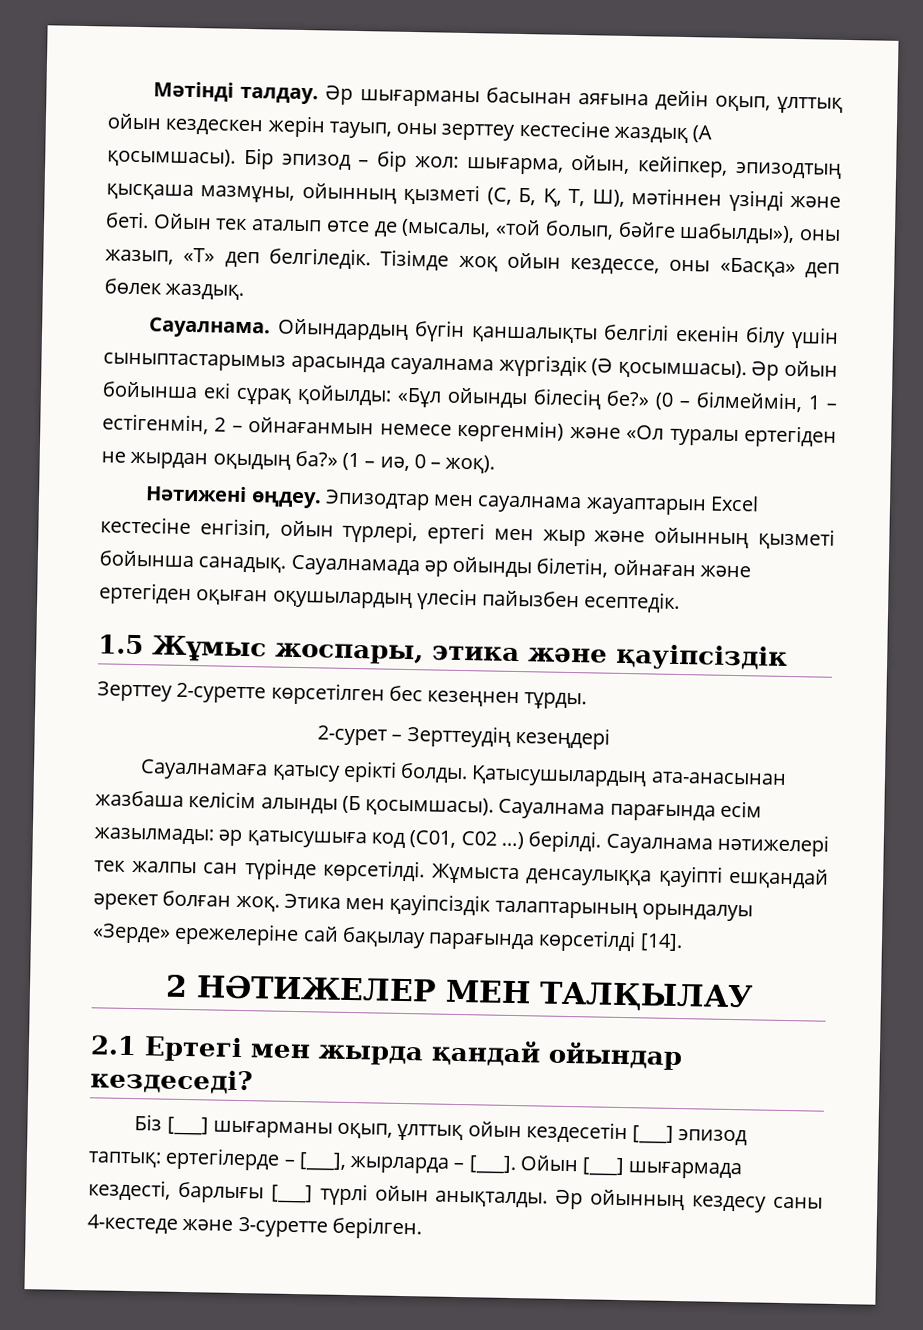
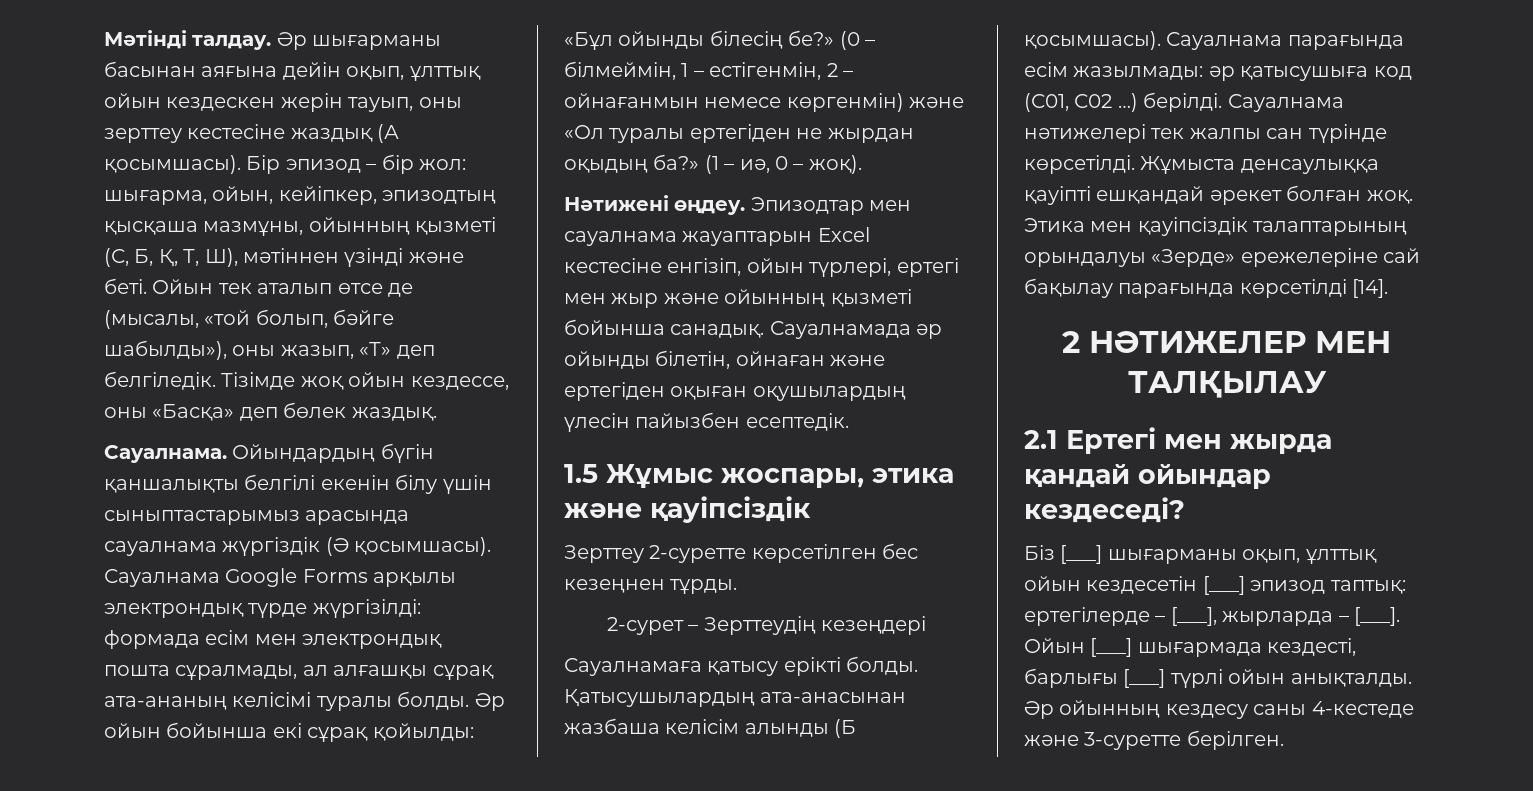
+ Сауалнама Google Forms арқылы электрондық түрде жүргізілді: формада есім мен электрондық пошта сұралмады, ал алғашқы сұрақ ата-ананың келісімі туралы болды.

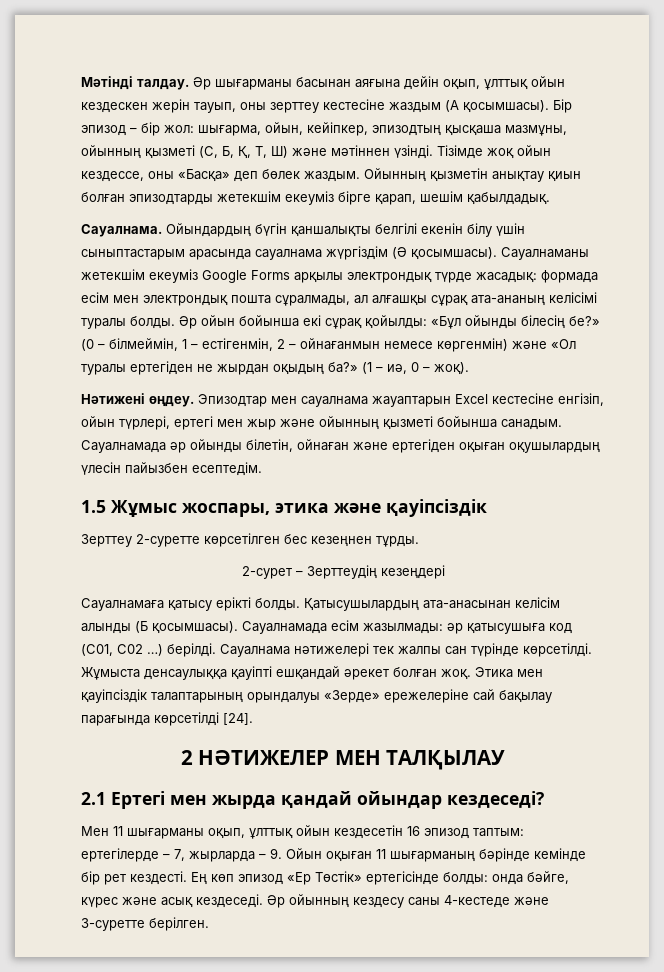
- Әр шығарманы басынан аяғына дейін оқып, ұлттық ойын кездескен жерін тауып, оны зерттеу кестесіне жаздық (А қосымшасы).
+ Әр шығарманы басынан аяғына дейін оқып, ұлттық ойын кездескен жерін тауып, оны зерттеу кестесіне жаздым (А қосымшасы).
- Бір эпизод – бір жол: шығарма, ойын, кейіпкер, эпизодтың қысқаша мазмұны, ойынның қызметі (С, Б, Қ, Т, Ш), мәтіннен үзінді және беті. Ойын тек аталып өтсе де (мысалы, «той болып, бәйге шабылды»), оны жазып, «Т» деп белгіледік.
+ Бір эпизод – бір жол: шығарма, ойын, кейіпкер, эпизодтың қысқаша мазмұны, ойынның қызметі (С, Б, Қ, Т, Ш) және мәтіннен үзінді.
- Тізімде жоқ ойын кездессе, оны «Басқа» деп бөлек жаздық.
+ Тізімде жоқ ойын кездессе, оны «Басқа» деп бөлек жаздым. Ойынның қызметін анықтау қиын болған эпизодтарды жетекшім екеуміз бірге қарап, шешім қабылдадық.
- Ойындардың бүгін қаншалықты белгілі екенін білу үшін сыныптастарымыз арасында сауалнама жүргіздік (Ә қосымшасы).
+ Ойындардың бүгін қаншалықты белгілі екенін білу үшін сыныптастарым арасында сауалнама жүргіздім (Ә қосымшасы).
- Сауалнама Google Forms арқылы электрондық түрде жүргізілді: формада есім мен электрондық пошта сұралмады, ал алғашқы сұрақ ата-ананың келісімі туралы болды.
+ Сауалнаманы жетекшім екеуміз Google Forms арқылы электрондық түрде жасадық: формада есім мен электрондық пошта сұралмады, ал алғашқы сұрақ ата-ананың келісімі туралы болды.
- Эпизодтар мен сауалнама жауаптарын Excel кестесіне енгізіп, ойын түрлері, ертегі мен жыр және ойынның қызметі бойынша санадық.
+ Эпизодтар мен сауалнама жауаптарын Excel кестесіне енгізіп, ойын түрлері, ертегі мен жыр және ойынның қызметі бойынша санадым.
- Сауалнамада әр ойынды білетін, ойнаған және ертегіден оқыған оқушылардың үлесін пайызбен есептедік.
+ Сауалнамада әр ойынды білетін, ойнаған және ертегіден оқыған оқушылардың үлесін пайызбен есептедім.
- Қатысушылардың ата-анасынан жазбаша келісім алынды (Б қосымшасы).
+ Қатысушылардың ата-анасынан келісім алынды (Б қосымшасы).
- Сауалнама парағында есім жазылмады: әр қатысушыға код (С01, С02 …) берілді.
+ Сауалнамада есім жазылмады: әр қатысушыға код (С01, С02 …) берілді.
- Этика мен қауіпсіздік талаптарының орындалуы «Зерде» ережелеріне сай бақылау парағында көрсетілді [14].
+ Этика мен қауіпсіздік талаптарының орындалуы «Зерде» ережелеріне сай бақылау парағында көрсетілді [24].
- Біз [___] шығарманы оқып, ұлттық ойын кездесетін [___] эпизод таптық: ертегілерде – [___], жырларда – [___]. Ойын [___] шығармада кездесті, барлығы [___] түрлі ойын анықталды.
+ Мен 11 шығарманы оқып, ұлттық ойын кездесетін 16 эпизод таптым: ертегілерде – 7, жырларда – 9. Ойын оқыған 11 шығарманың бәрінде кемінде бір рет кездесті. Ең көп эпизод «Ер Төстік» ертегісінде болды: онда бәйге, күрес және асық кездеседі.

